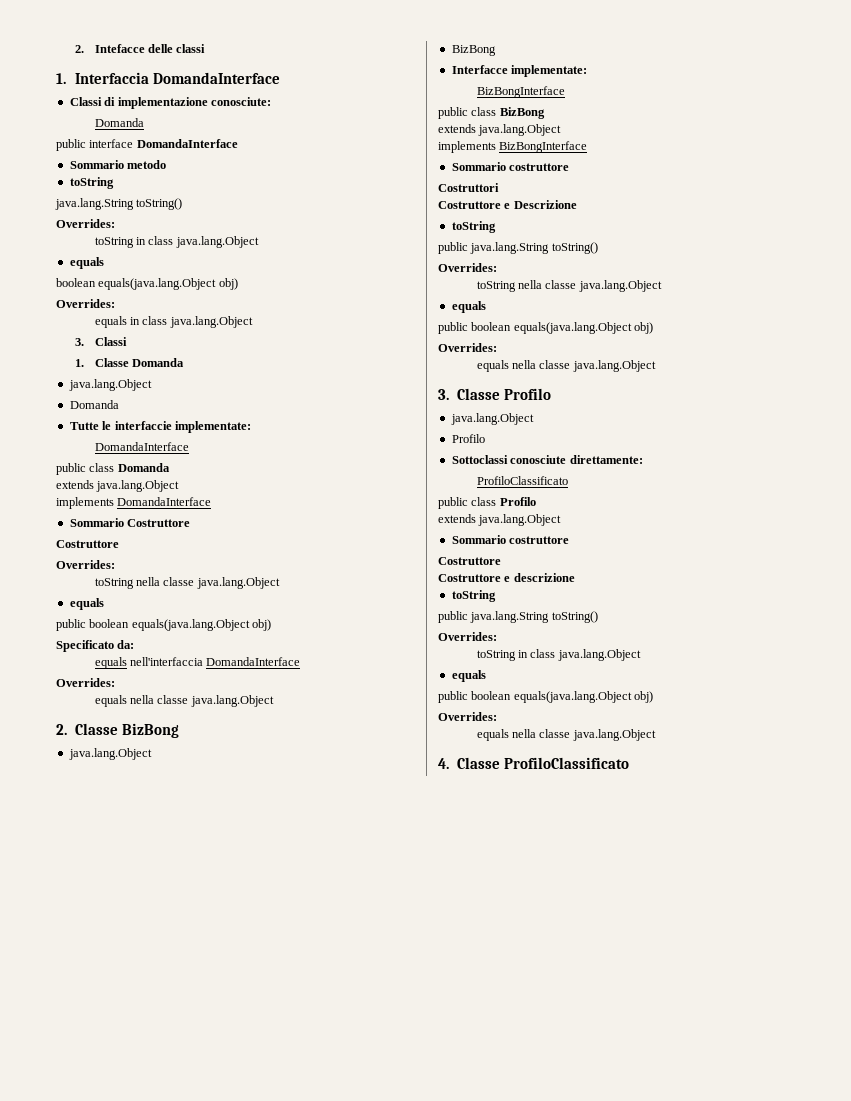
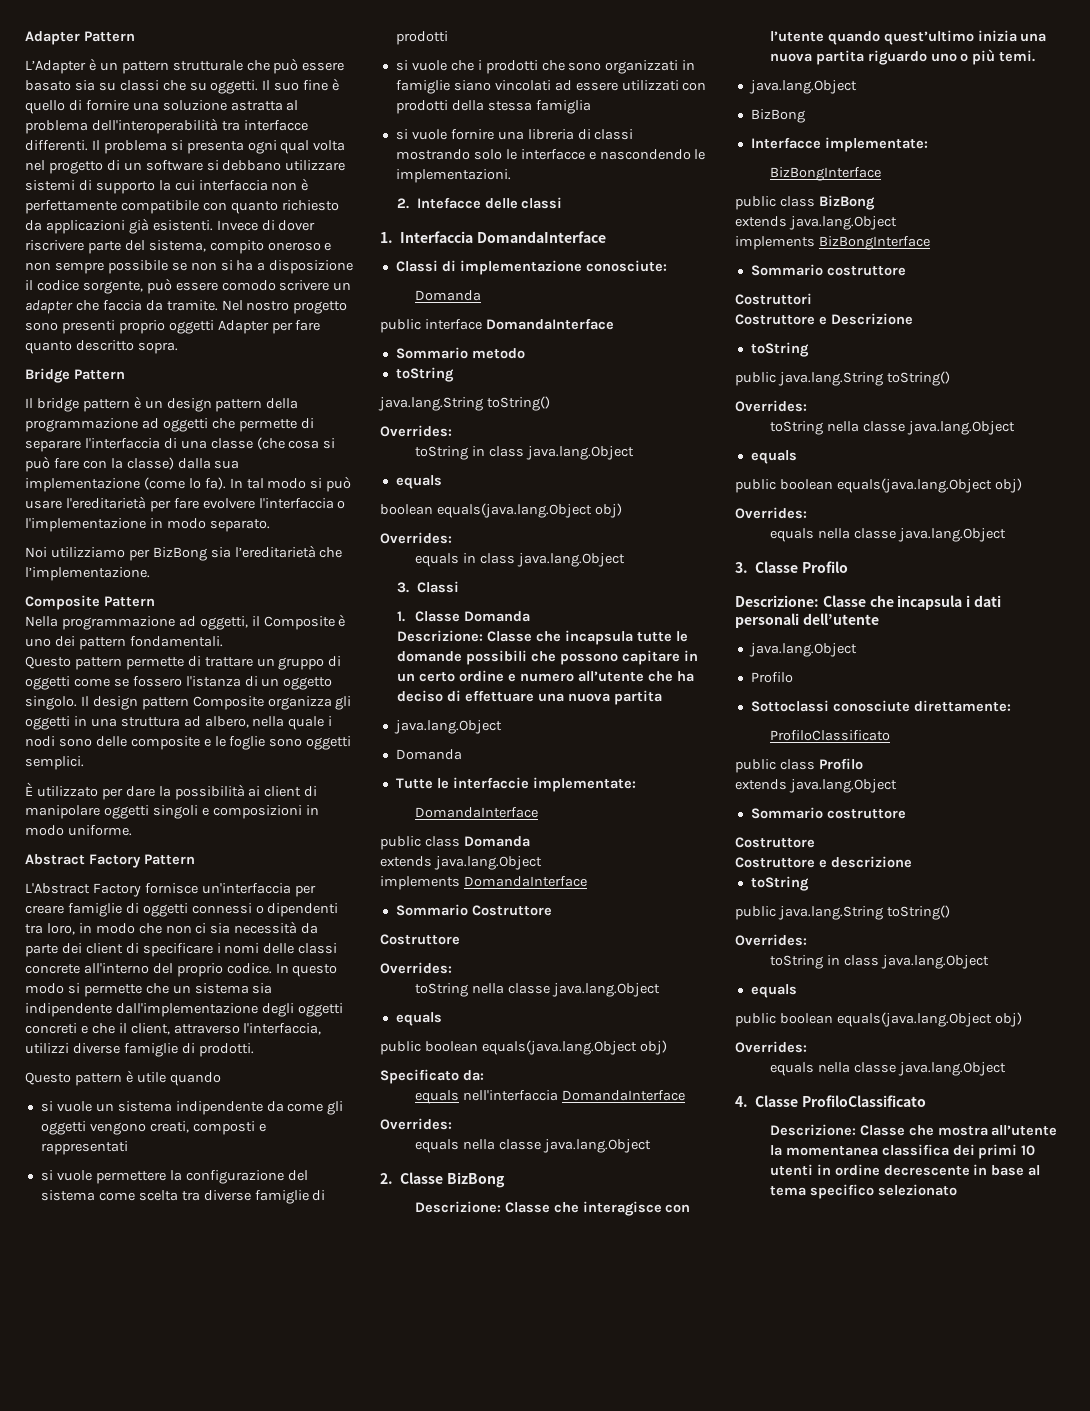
+ Adapter Pattern
+ L’Adapter è un pattern strutturale che può essere basato sia su classi che su oggetti. Il suo fine è quello di fornire una soluzione astratta al problema dell'interoperabilità tra interfacce differenti. Il problema si presenta ogni qual volta nel progetto di un software si debbano utilizzare sistemi di supporto la cui interfaccia non è perfettamente compatibile con quanto richiesto da applicazioni già esistenti. Invece di dover riscrivere parte del sistema, compito oneroso e non sempre possibile se non si ha a disposizione il codice sorgente, può essere comodo scrivere un adapter che faccia da tramite. Nel nostro progetto sono presenti proprio oggetti Adapter per fare quanto descritto sopra.
+ Bridge Pattern
+ Il bridge pattern è un design pattern della programmazione ad oggetti che permette di separare l'interfaccia di una classe (che cosa si può fare con la classe) dalla sua implementazione (come lo fa). In tal modo si può usare l'ereditarietà per fare evolvere l'interfaccia o l'implementazione in modo separato.
+ Noi utilizziamo per BizBong sia l’ereditarietà che l’implementazione.
+ Composite Pattern
+ Nella programmazione ad oggetti, il Composite è uno dei pattern fondamentali.
+ Questo pattern permette di trattare un gruppo di oggetti come se fossero l'istanza di un oggetto singolo. Il design pattern Composite organizza gli oggetti in una struttura ad albero, nella quale i nodi sono delle composite e le foglie sono oggetti semplici.
+ È utilizzato per dare la possibilità ai client di manipolare oggetti singoli e composizioni in modo uniforme.
+ Abstract Factory Pattern
+ L'Abstract Factory fornisce un'interfaccia per creare famiglie di oggetti connessi o dipendenti tra loro, in modo che non ci sia necessità da parte dei client di specificare i nomi delle classi concrete all'interno del proprio codice. In questo modo si permette che un sistema sia indipendente dall'implementazione degli oggetti concreti e che il client, attraverso l'interfaccia, utilizzi diverse famiglie di prodotti.
+ Questo pattern è utile quando
+ si vuole un sistema indipendente da come gli oggetti vengono creati, composti e rappresentati
+ si vuole permettere la configurazione del sistema come scelta tra diverse famiglie di prodotti
+ si vuole che i prodotti che sono organizzati in famiglie siano vincolati ad essere utilizzati con prodotti della stessa famiglia
+ si vuole fornire una libreria di classi mostrando solo le interfacce e nascondendo le implementazioni.
+ Descrizione: Classe che incapsula tutte le domande possibili che possono capitare in un certo ordine e numero all’utente che ha deciso di effettuare una nuova partita
+ Descrizione: Classe che interagisce con l’utente quando quest’ultimo inizia una nuova partita riguardo uno o più temi.
+ Descrizione: Classe che incapsula i dati personali dell’utente
+ Descrizione: Classe che mostra all’utente la momentanea classifica dei primi 10 utenti in ordine decrescente in base al tema specifico selezionato

